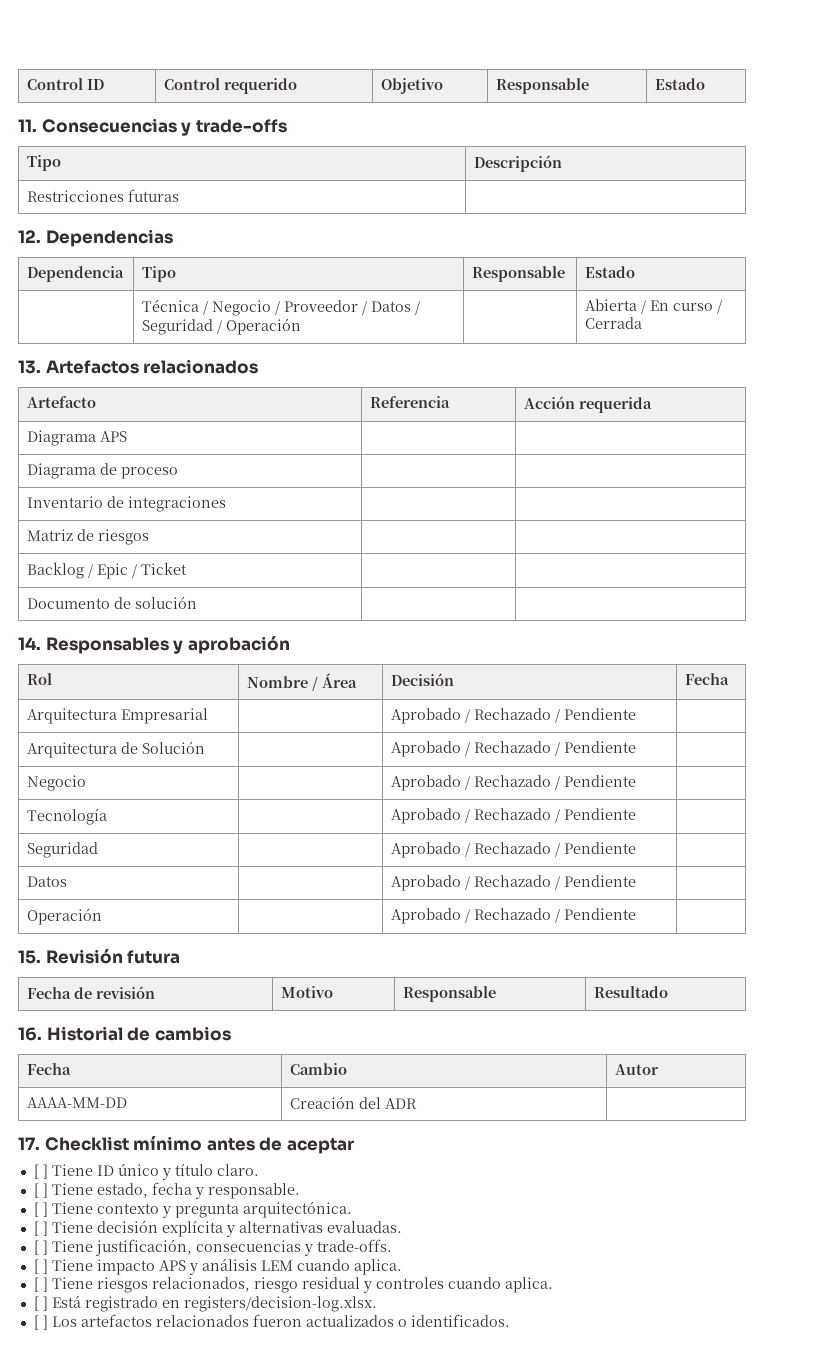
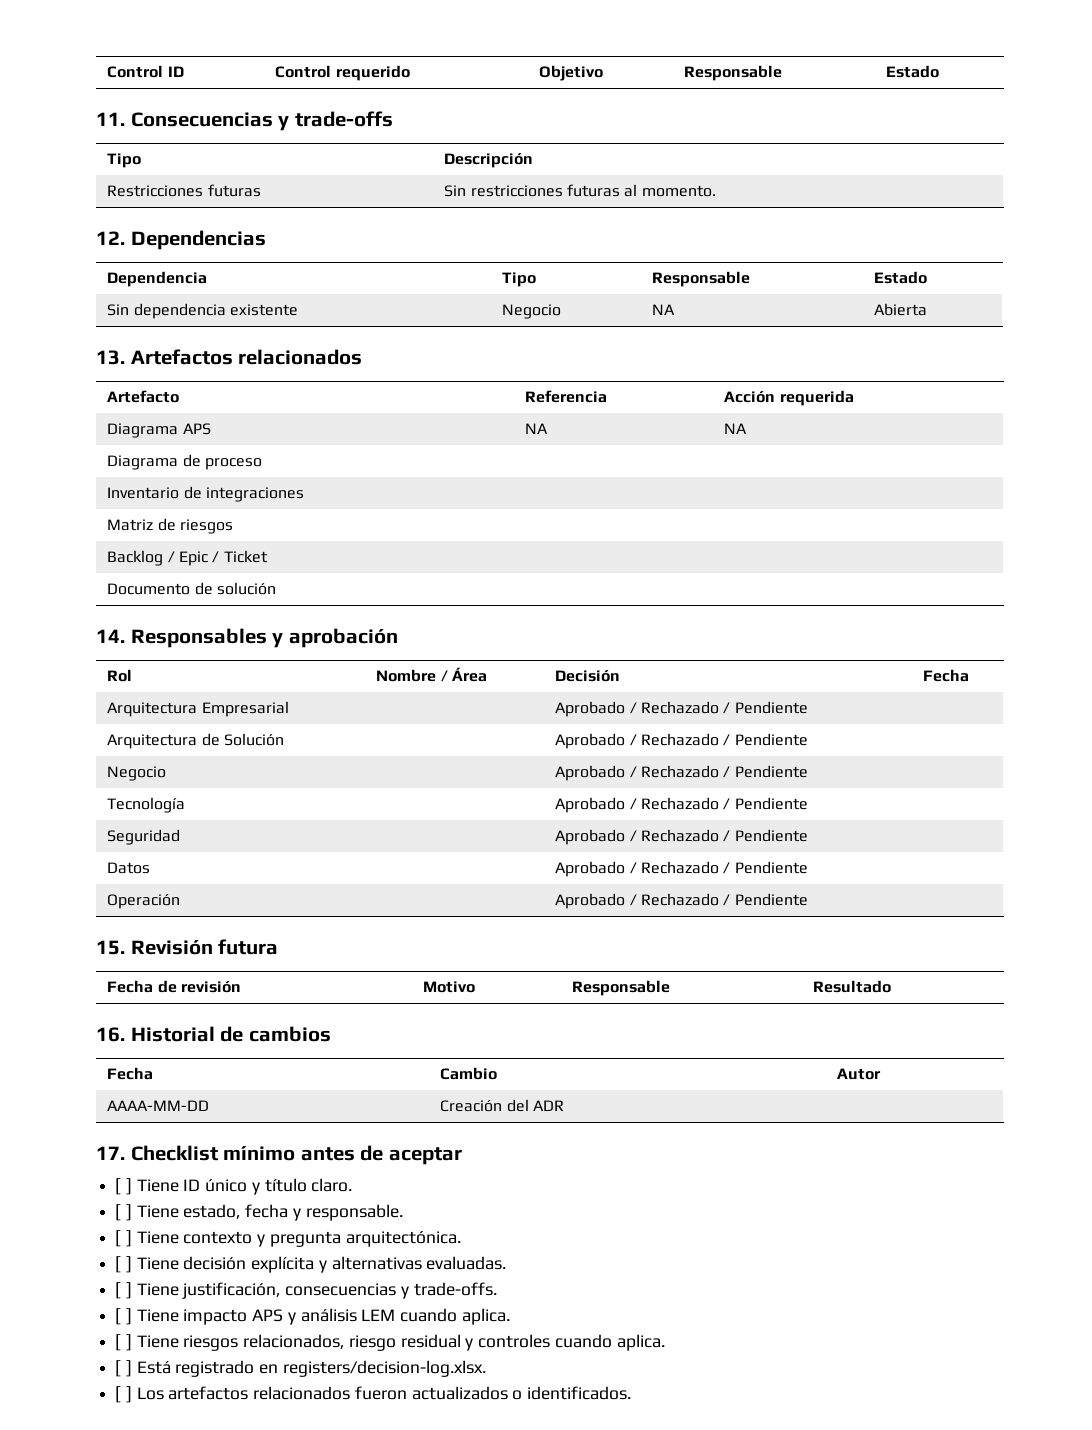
- Restricciones futuras |
+ Restricciones futuras | Sin restricciones futuras al momento.
- | Técnica / Negocio / Proveedor / Datos / Seguridad / Operación | | Abierta / En curso / Cerrada
+ Sin dependencia existente | Negocio | NA | Abierta
- Diagrama APS | |
+ Diagrama APS | NA | NA

